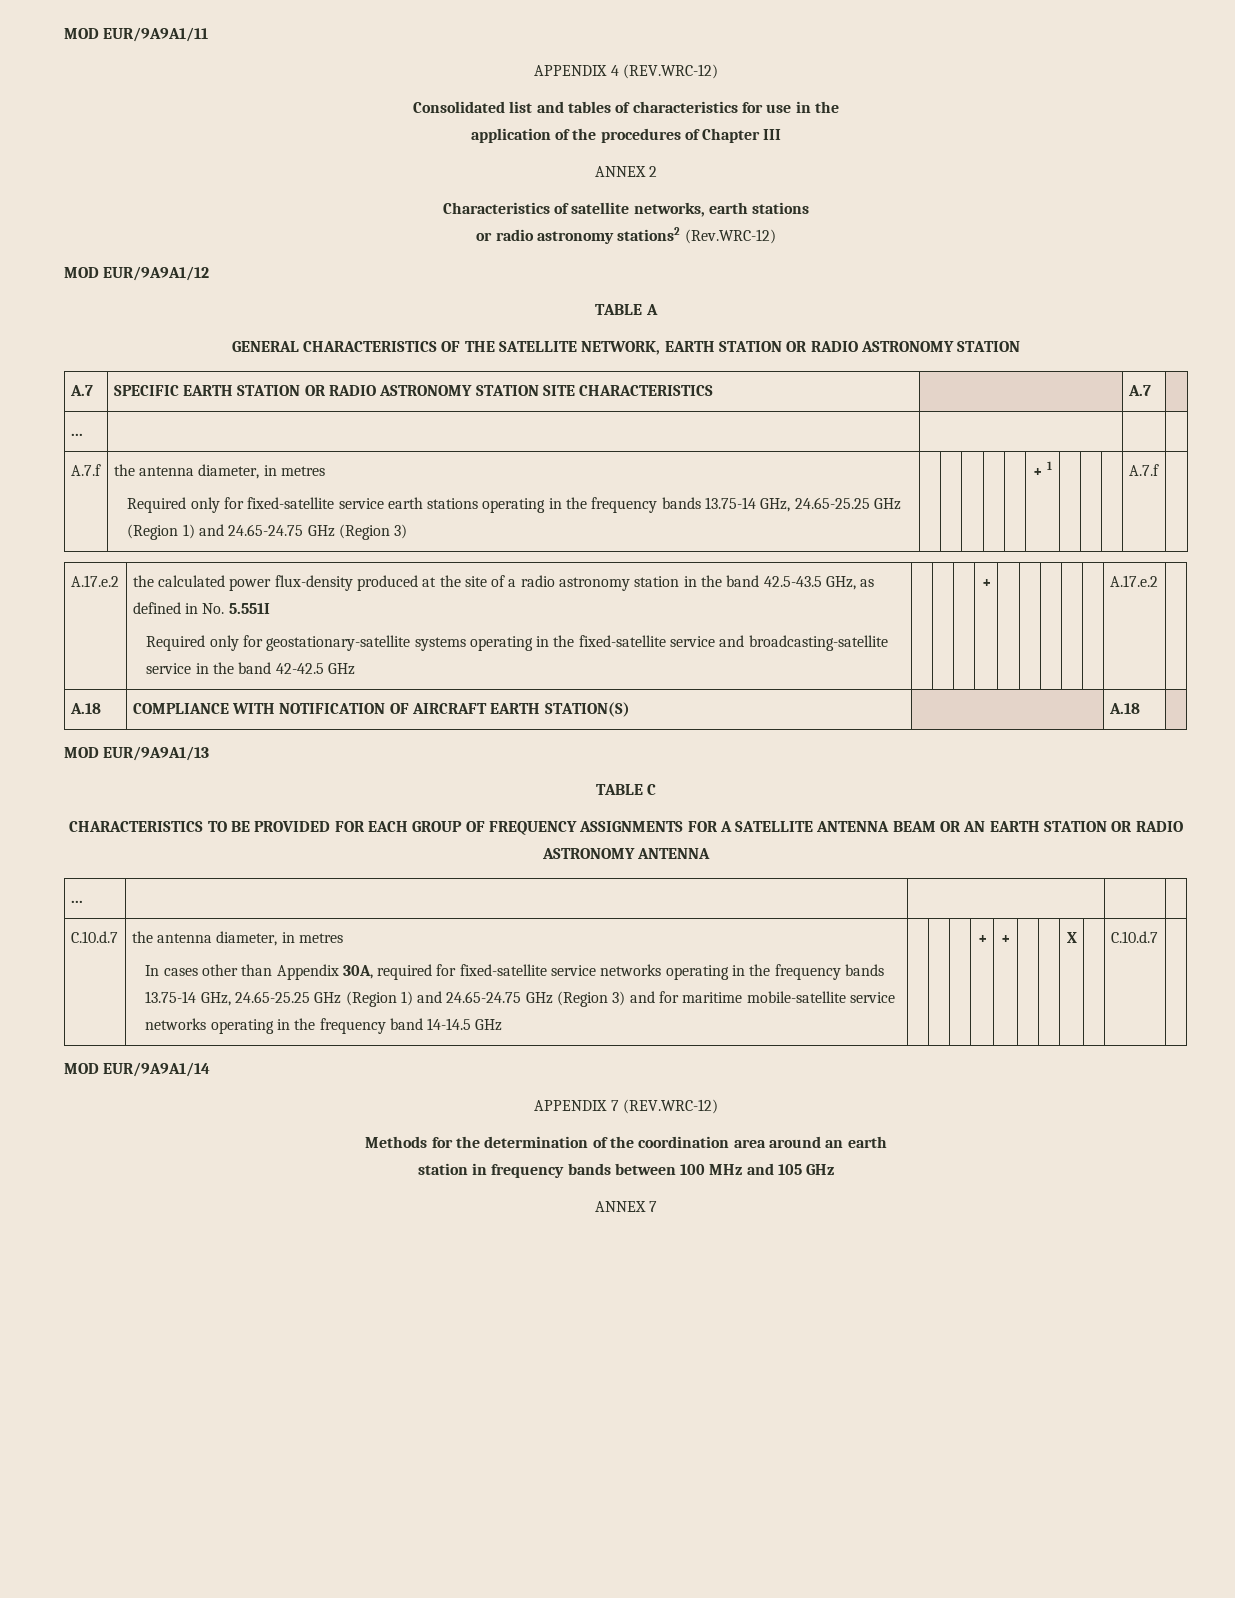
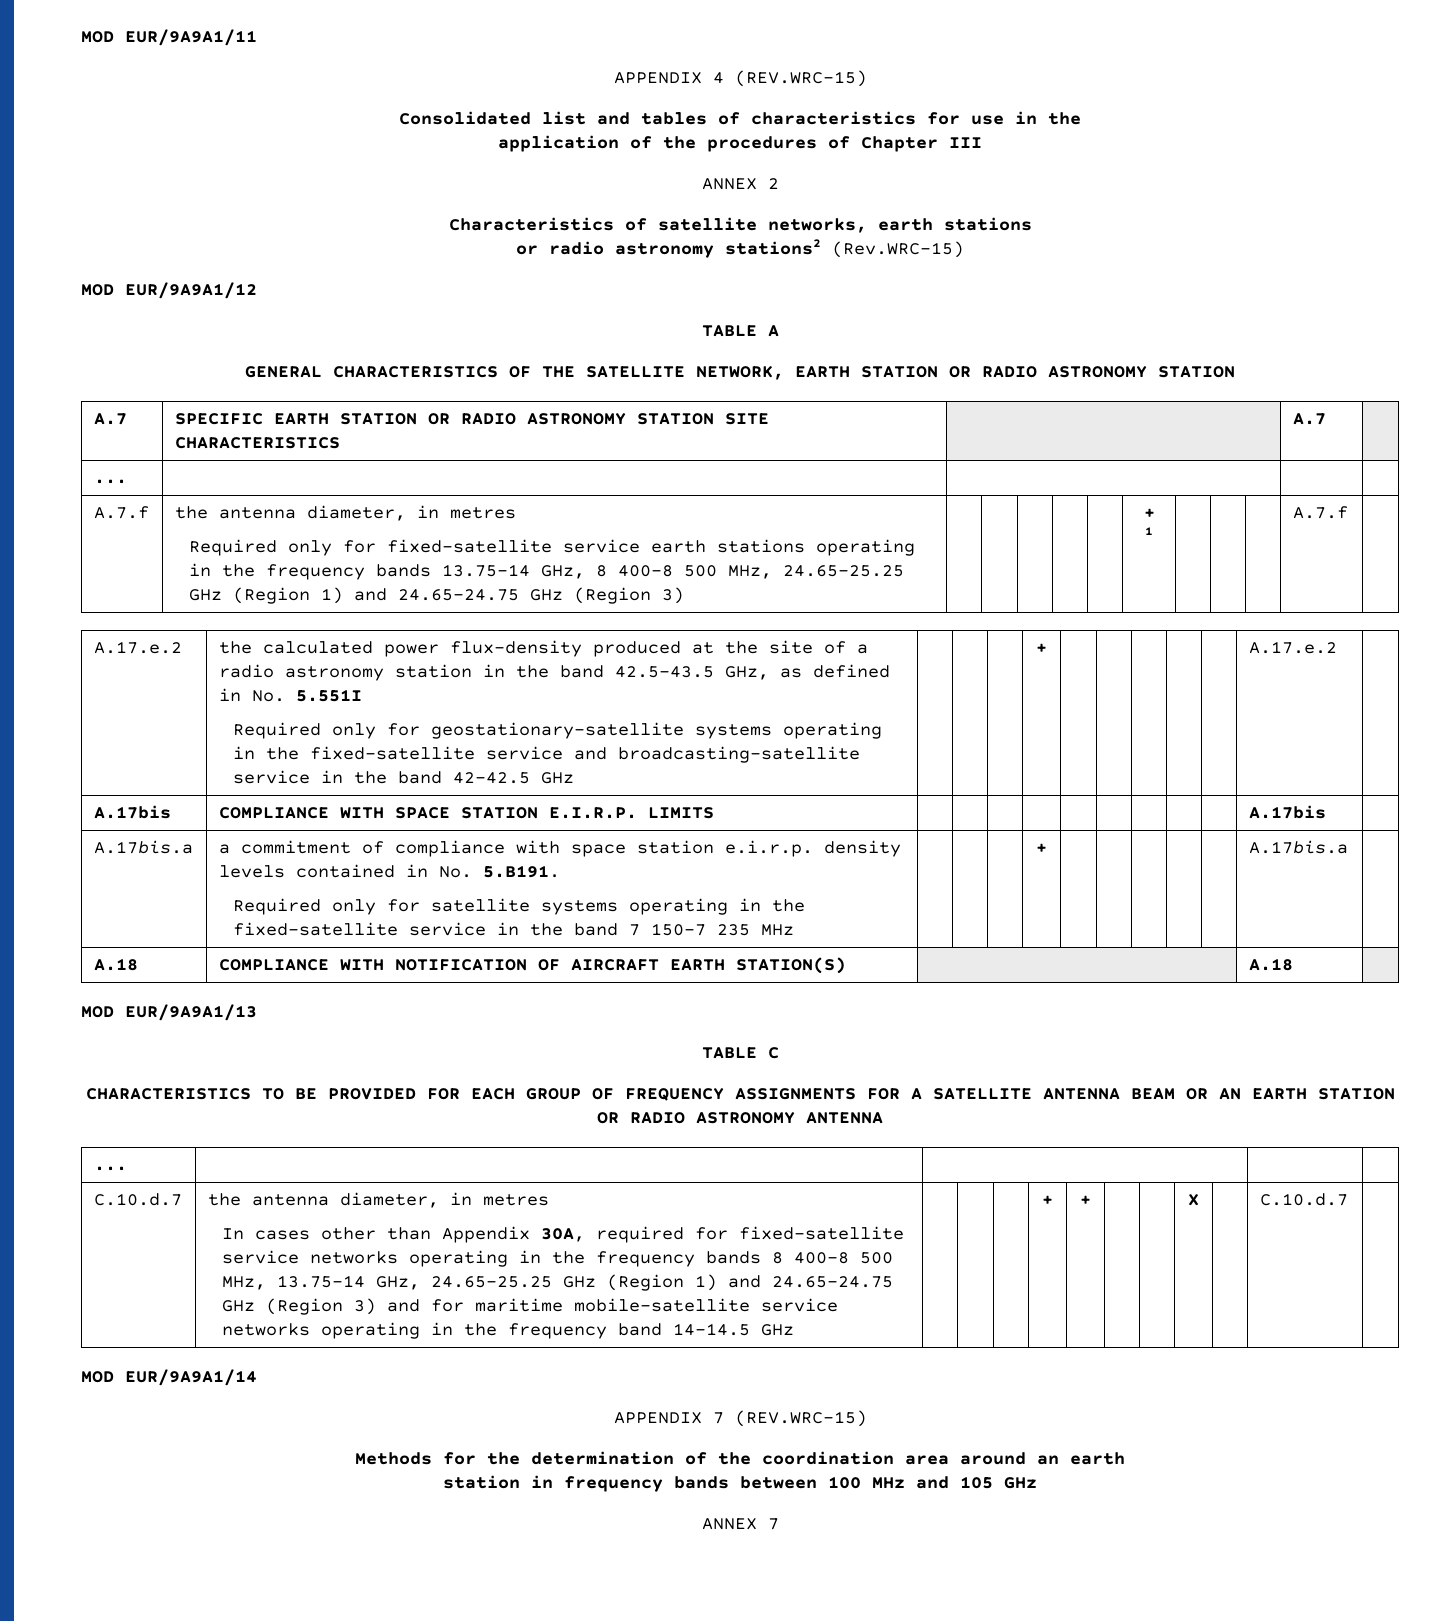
- APPENDIX 4 (REV.WRC-12)
+ APPENDIX 4 (REV.WRC-15)
- or radio astronomy stations2 (Rev.WRC-12)
+ or radio astronomy stations2 (Rev.WRC-15)
  A.7.f | the antenna diameter, in metres
- Required only for fixed-satellite service earth stations operating in the frequency bands 13.75-14 GHz, 24.65-25.25 GHz (Region 1) and 24.65-24.75 GHz (Region 3) | | | | | | + 1 | | | | A.7.f |
+ Required only for fixed-satellite service earth stations operating in the frequency bands 13.75-14 GHz, 8 400-8 500 MHz, 24.65-25.25 GHz (Region 1) and 24.65-24.75 GHz (Region 3) | | | | | | + 1 | | | | A.7.f |
+ A.17bis | COMPLIANCE WITH SPACE STATION E.I.R.P. LIMITS | | | | | | | | | | A.17bis |
+ A.17bis.a | a commitment of compliance with space station e.i.r.p. density levels contained in No. 5.B191.
+ Required only for satellite systems operating in the fixed-satellite service in the band 7 150-7 235 MHz | | | | + | | | | | | A.17bis.a |
- In cases other than Appendix 30A, required for fixed-satellite service networks operating in the frequency bands 13.75-14 GHz, 24.65-25.25 GHz (Region 1) and 24.65-24.75 GHz (Region 3) and for maritime mobile-satellite service networks operating in the frequency band 14-14.5 GHz
+ In cases other than Appendix 30A, required for fixed-satellite service networks operating in the frequency bands 8 400-8 500 MHz, 13.75-14 GHz, 24.65-25.25 GHz (Region 1) and 24.65-24.75 GHz (Region 3) and for maritime mobile-satellite service networks operating in the frequency band 14-14.5 GHz
- APPENDIX 7 (REV.WRC-12)
+ APPENDIX 7 (REV.WRC-15)

